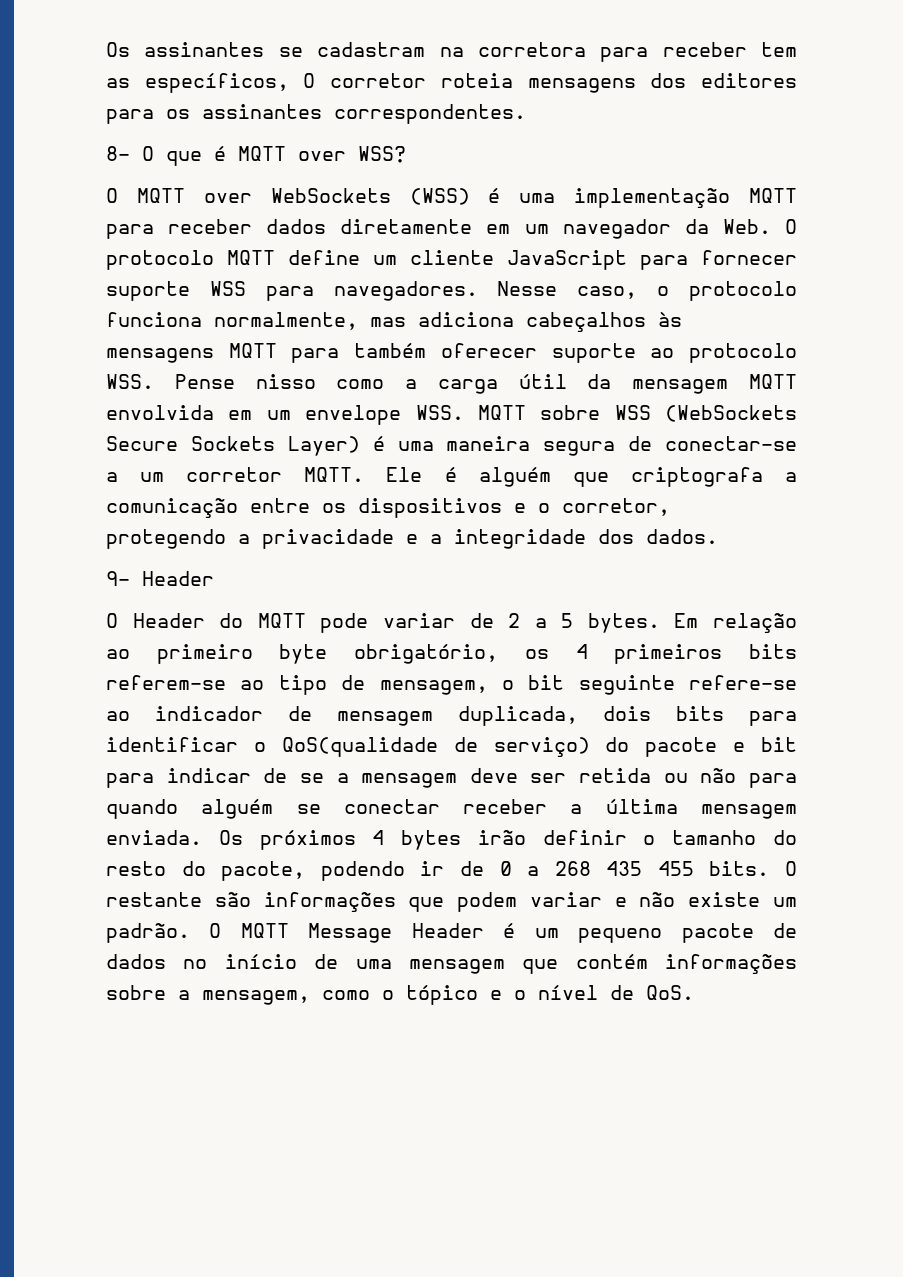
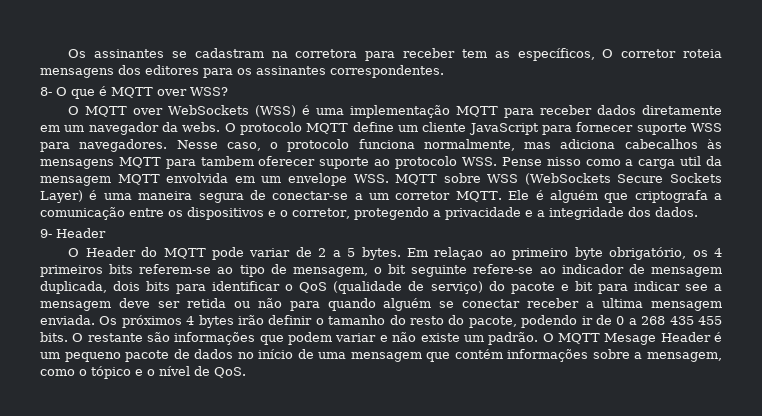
- O MQTT over WebSockets (WSS) é uma implementação MQTT para receber dados diretamente em um navegador da Web. O protocolo MQTT define um cliente JavaScript para fornecer suporte WSS para navegadores.
+ O MQTT over WebSockets (WSS) é uma implementação MQTT para receber dados diretamente em um navegador da webs. O protocolo MQTT define um cliente JavaScript para fornecer suporte WSS para navegadores.
- Nesse caso, o protocolo funciona normalmente, mas adiciona cabeçalhos às mensagens MQTT para também oferecer suporte ao protocolo WSS. Pense nisso como a carga útil da mensagem MQTT envolvida em um envelope WSS. MQTT sobre WSS (WebSockets Secure Sockets Layer) é uma maneira segura de conectar-se a um corretor MQTT.
+ Nesse caso, o protocolo funciona normalmente, mas adiciona cabecalhos às mensagens MQTT para tambem oferecer suporte ao protocolo WSS. Pense nisso como a carga util da mensagem MQTT envolvida em um envelope WSS. MQTT sobre WSS (WebSockets Secure Sockets Layer) é uma maneira segura de conectar-se a um corretor MQTT.
- Em relação ao primeiro byte obrigatório, os 4 primeiros bits referem-se ao tipo de mensagem, o bit seguinte refere-se ao indicador de mensagem duplicada, dois bits para identificar o QoS(qualidade de serviço) do pacote e bit para indicar de se a mensagem deve ser retida ou não para quando alguém se conectar receber a última mensagem enviada.
+ Em relaçao ao primeiro byte obrigatório, os 4 primeiros bits referem-se ao tipo de mensagem, o bit seguinte refere-se ao indicador de mensagem duplicada, dois bits para identificar o QoS (qualidade de serviço) do pacote e bit para indicar see a mensagem deve ser retida ou não para quando alguém se conectar receber a ultima mensagem enviada.
- O MQTT Message Header é um pequeno pacote de dados no início de uma mensagem que contém informações sobre a mensagem, como o tópico e o nível de QoS.
+ O MQTT Mesage Header é um pequeno pacote de dados no início de uma mensagem que contém informações sobre a mensagem, como o tópico e o nível de QoS.

